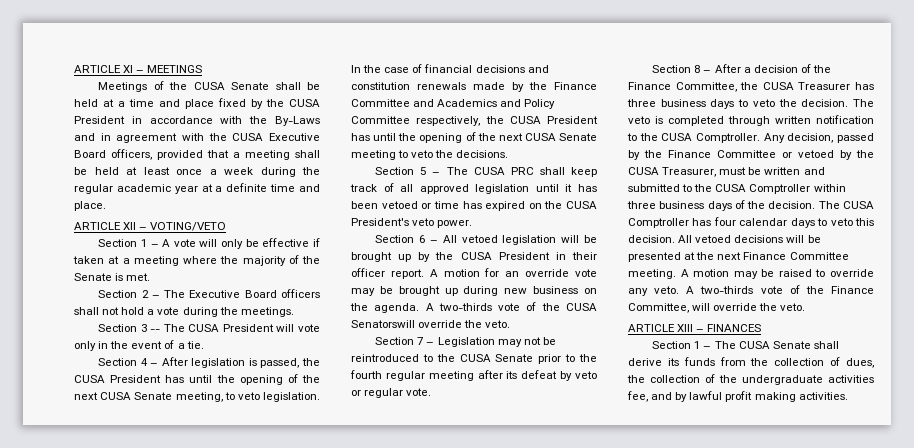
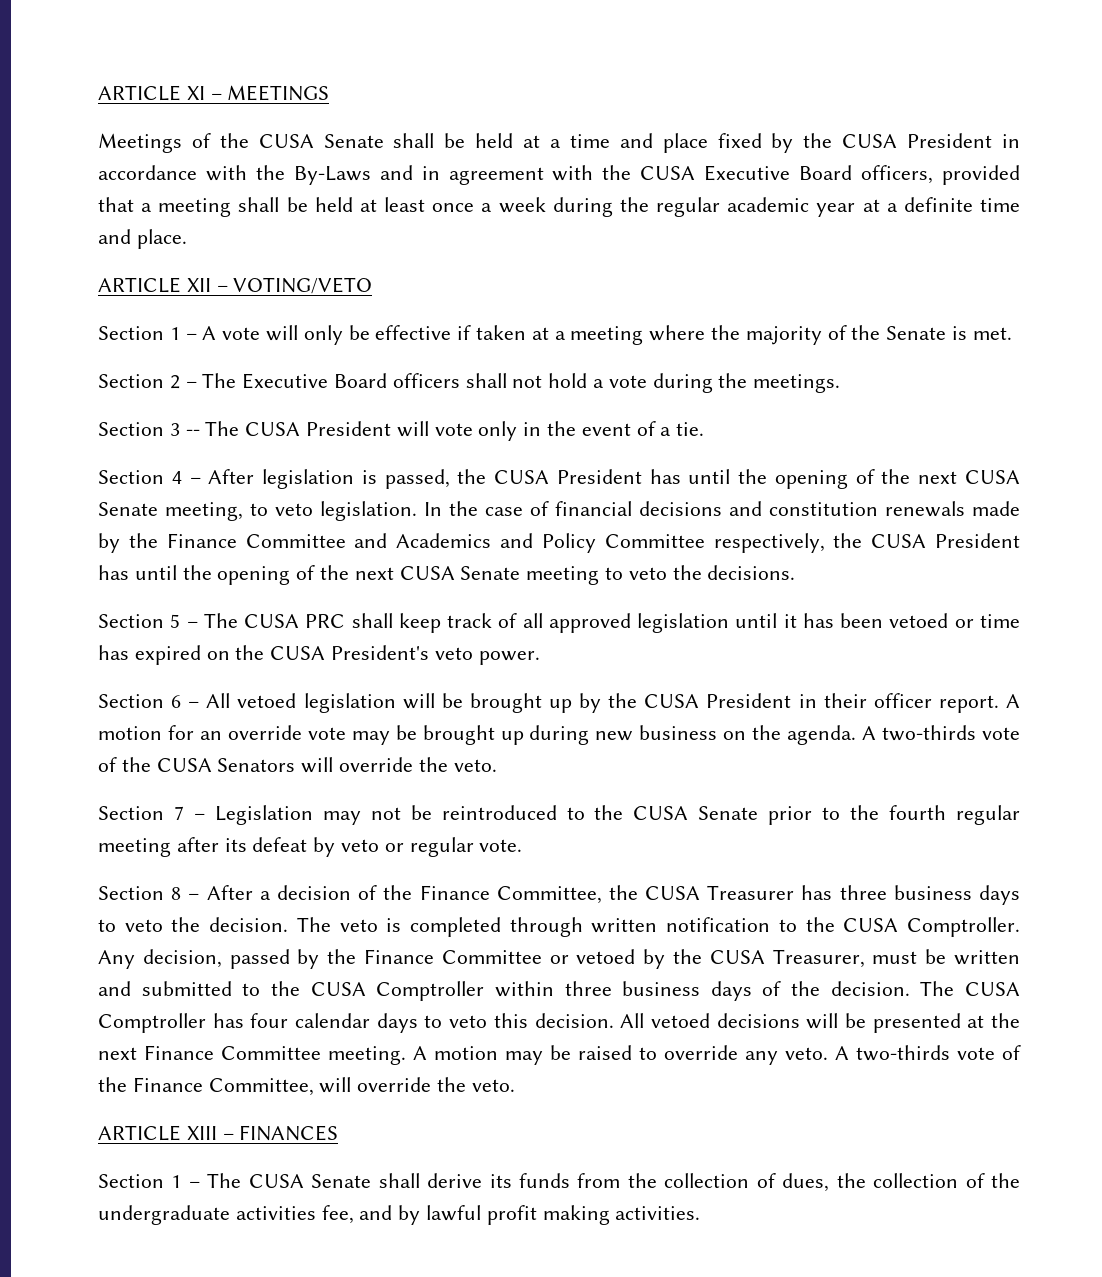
- A two-thirds vote of the CUSA Senatorswill override the veto.
+ A two-thirds vote of the CUSA Senators will override the veto.

